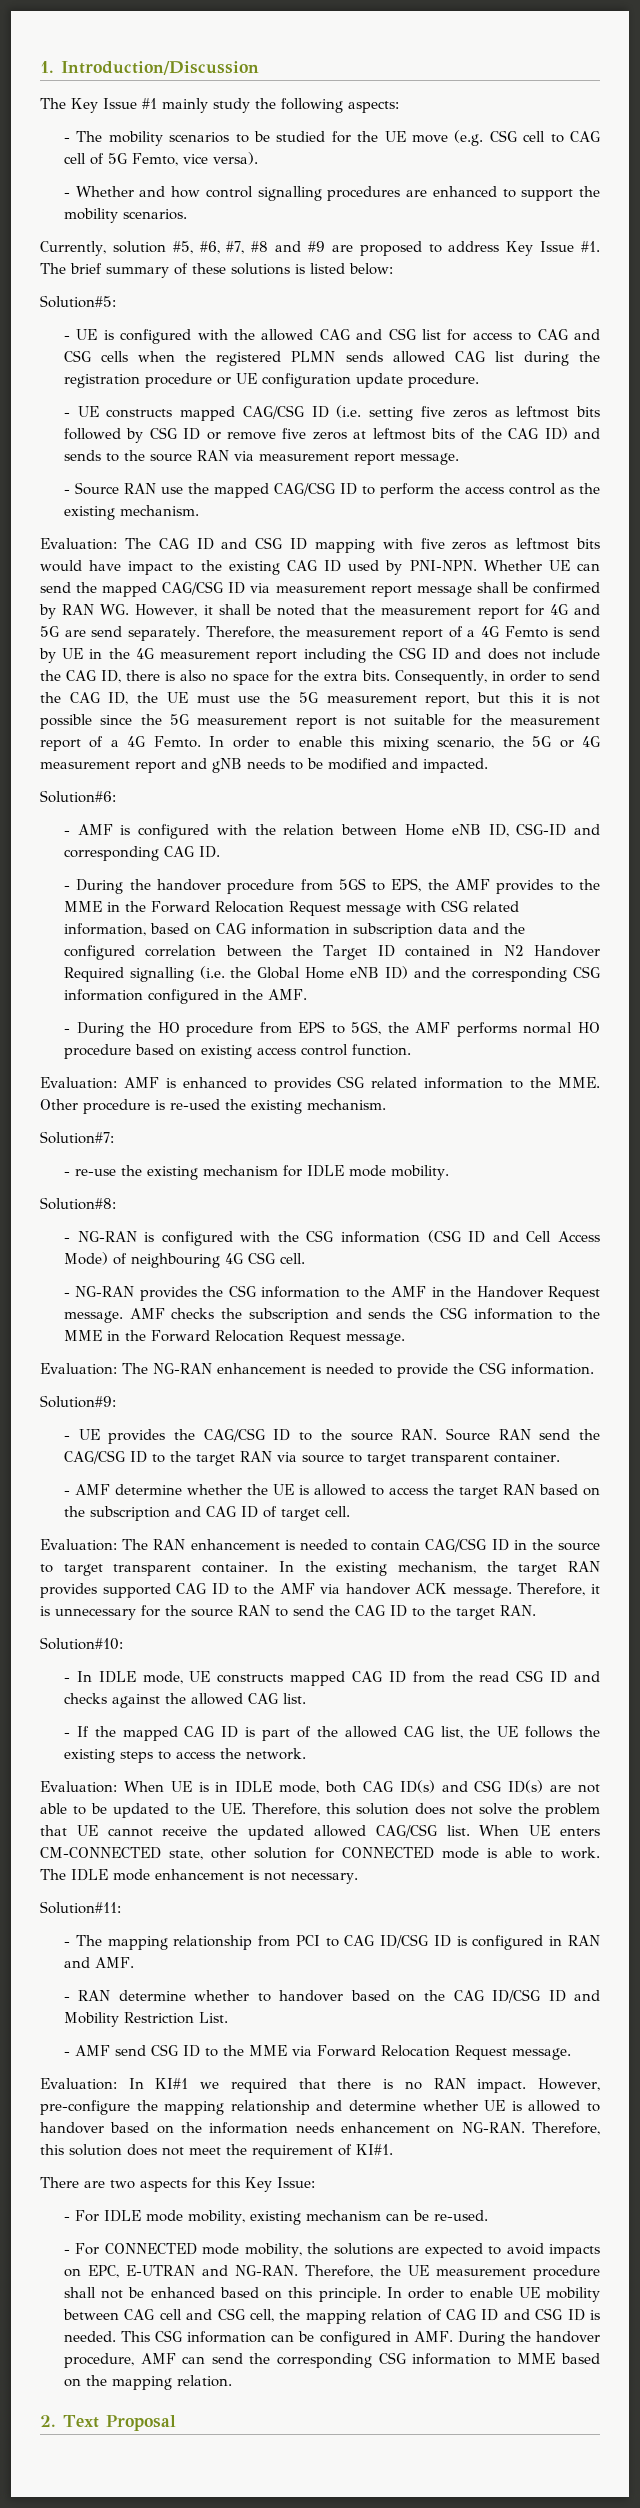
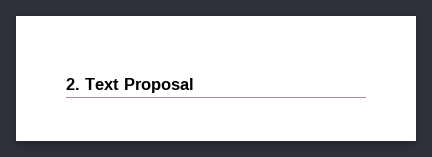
- 1. Introduction/Discussion
- The Key Issue #1 mainly study the following aspects:
- - The mobility scenarios to be studied for the UE move (e.g. CSG cell to CAG cell of 5G Femto, vice versa).
- - Whether and how control signalling procedures are enhanced to support the mobility scenarios.
- Currently, solution #5, #6, #7, #8 and #9 are proposed to address Key Issue #1. The brief summary of these solutions is listed below:
- Solution#5:
- - UE is configured with the allowed CAG and CSG list for access to CAG and CSG cells when the registered PLMN sends allowed CAG list during the registration procedure or UE configuration update procedure.
- - UE constructs mapped CAG/CSG ID (i.e. setting five zeros as leftmost bits followed by CSG ID or remove five zeros at leftmost bits of the CAG ID) and sends to the source RAN via measurement report message.
- - Source RAN use the mapped CAG/CSG ID to perform the access control as the existing mechanism.
- Evaluation: The CAG ID and CSG ID mapping with five zeros as leftmost bits would have impact to the existing CAG ID used by PNI-NPN. Whether UE can send the mapped CAG/CSG ID via measurement report message shall be confirmed by RAN WG. However, it shall be noted that the measurement report for 4G and 5G are send separately. Therefore, the measurement report of a 4G Femto is send by UE in the 4G measurement report including the CSG ID and does not include the CAG ID, there is also no space for the extra bits. Consequently, in order to send the CAG ID, the UE must use the 5G measurement report, but this it is not possible since the 5G measurement report is not suitable for the measurement report of a 4G Femto. In order to enable this mixing scenario, the 5G or 4G measurement report and gNB needs to be modified and impacted.
- Solution#6:
- - AMF is configured with the relation between Home eNB ID, CSG-ID and corresponding CAG ID.
- - During the handover procedure from 5GS to EPS, the AMF provides to the MME in the Forward Relocation Request message with CSG related information, based on CAG information in subscription data and the configured correlation between the Target ID contained in N2 Handover Required signalling (i.e. the Global Home eNB ID) and the corresponding CSG information configured in the AMF.
- - During the HO procedure from EPS to 5GS, the AMF performs normal HO procedure based on existing access control function.
- Evaluation: AMF is enhanced to provides CSG related information to the MME. Other procedure is re-used the existing mechanism.
- Solution#7:
- - re-use the existing mechanism for IDLE mode mobility.
- Solution#8:
- - NG-RAN is configured with the CSG information (CSG ID and Cell Access Mode) of neighbouring 4G CSG cell.
- - NG-RAN provides the CSG information to the AMF in the Handover Request message. AMF checks the subscription and sends the CSG information to the MME in the Forward Relocation Request message.
- Evaluation: The NG-RAN enhancement is needed to provide the CSG information.
- Solution#9:
- - UE provides the CAG/CSG ID to the source RAN. Source RAN send the CAG/CSG ID to the target RAN via source to target transparent container.
- - AMF determine whether the UE is allowed to access the target RAN based on the subscription and CAG ID of target cell.
- Evaluation: The RAN enhancement is needed to contain CAG/CSG ID in the source to target transparent container. In the existing mechanism, the target RAN provides supported CAG ID to the AMF via handover ACK message. Therefore, it is unnecessary for the source RAN to send the CAG ID to the target RAN.
- Solution#10:
- - In IDLE mode, UE constructs mapped CAG ID from the read CSG ID and checks against the allowed CAG list.
- - If the mapped CAG ID is part of the allowed CAG list, the UE follows the existing steps to access the network.
- Evaluation: When UE is in IDLE mode, both CAG ID(s) and CSG ID(s) are not able to be updated to the UE. Therefore, this solution does not solve the problem that UE cannot receive the updated allowed CAG/CSG list. When UE enters CM-CONNECTED state, other solution for CONNECTED mode is able to work. The IDLE mode enhancement is not necessary.
- Solution#11:
- - The mapping relationship from PCI to CAG ID/CSG ID is configured in RAN and AMF.
- - RAN determine whether to handover based on the CAG ID/CSG ID and Mobility Restriction List.
- - AMF send CSG ID to the MME via Forward Relocation Request message.
- Evaluation: In KI#1 we required that there is no RAN impact. However, pre-configure the mapping relationship and determine whether UE is allowed to handover based on the information needs enhancement on NG-RAN. Therefore, this solution does not meet the requirement of KI#1.
- There are two aspects for this Key Issue:
- - For IDLE mode mobility, existing mechanism can be re-used.
- - For CONNECTED mode mobility, the solutions are expected to avoid impacts on EPC, E-UTRAN and NG-RAN. Therefore, the UE measurement procedure shall not be enhanced based on this principle. In order to enable UE mobility between CAG cell and CSG cell, the mapping relation of CAG ID and CSG ID is needed. This CSG information can be configured in AMF. During the handover procedure, AMF can send the corresponding CSG information to MME based on the mapping relation.

